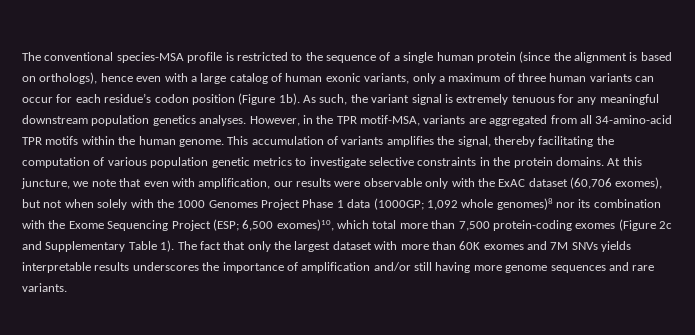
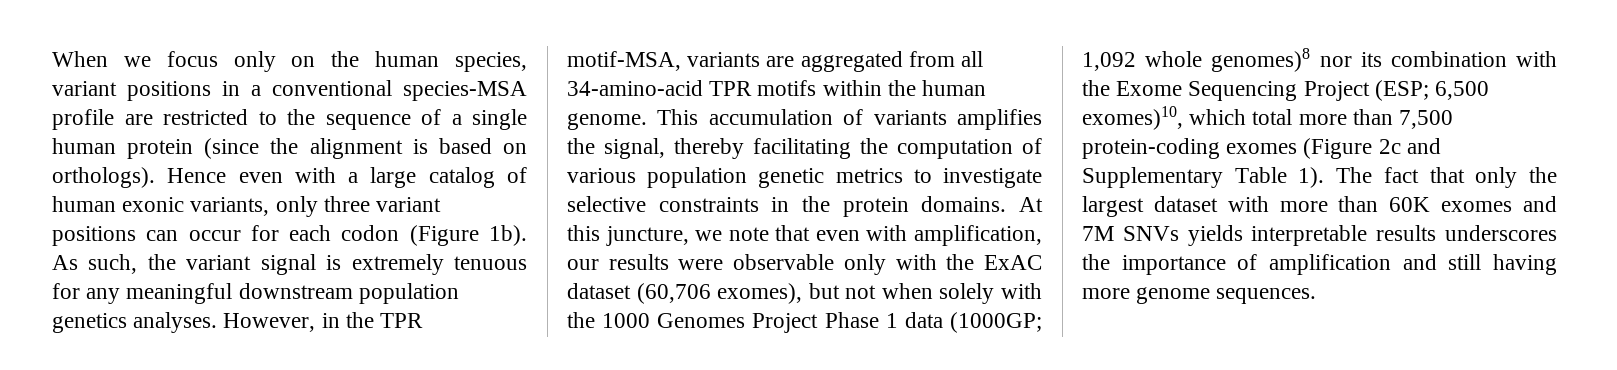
- The conventional species-MSA profile is restricted to the sequence of a single human protein (since the alignment is based on orthologs), hence even with a large catalog of human exonic variants, only a maximum of three human variants can occur for each residue’s codon position (Figure 1b).
+ When we focus only on the human species, variant positions in a conventional species-MSA profile are restricted to the sequence of a single human protein (since the alignment is based on orthologs). Hence even with a large catalog of human exonic variants, only three variant positions can occur for each codon (Figure 1b).
- The fact that only the largest dataset with more than 60K exomes and 7M SNVs yields interpretable results underscores the importance of amplification and/or still having more genome sequences and rare variants.
+ The fact that only the largest dataset with more than 60K exomes and 7M SNVs yields interpretable results underscores the importance of amplification and still having more genome sequences.

